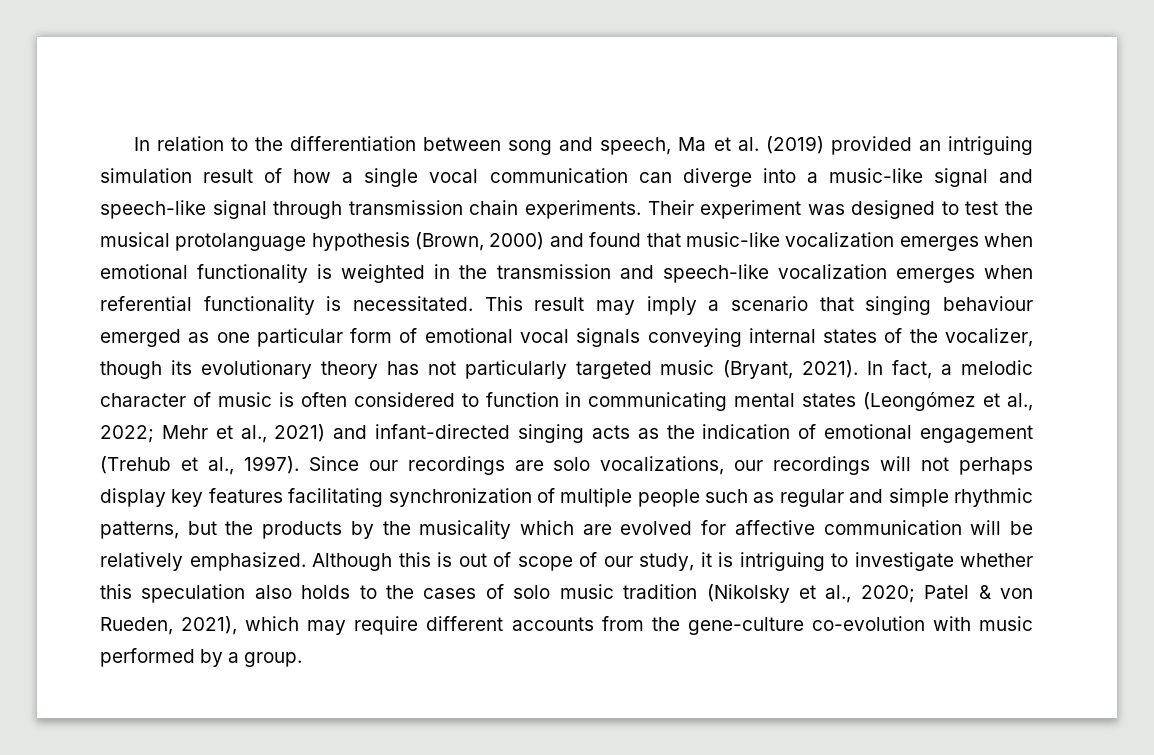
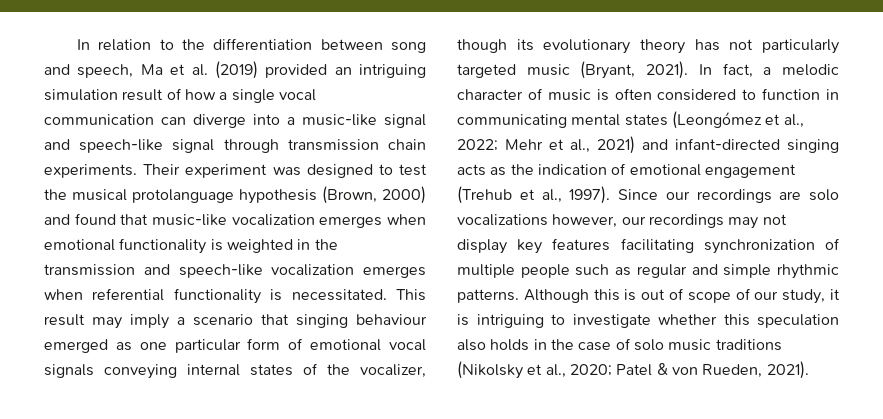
- Since our recordings are solo vocalizations, our recordings will not perhaps display key features facilitating synchronization of multiple people such as regular and simple rhythmic patterns, but the products by the musicality which are evolved for affective communication will be relatively emphasized.
+ Since our recordings are solo vocalizations however, our recordings may not display key features facilitating synchronization of multiple people such as regular and simple rhythmic patterns.
- Although this is out of scope of our study, it is intriguing to investigate whether this speculation also holds to the cases of solo music tradition (Nikolsky et al., 2020; Patel & von Rueden, 2021), which may require different accounts from the gene-culture co-evolution with music performed by a group.
+ Although this is out of scope of our study, it is intriguing to investigate whether this speculation also holds in the case of solo music traditions (Nikolsky et al., 2020; Patel & von Rueden, 2021).

